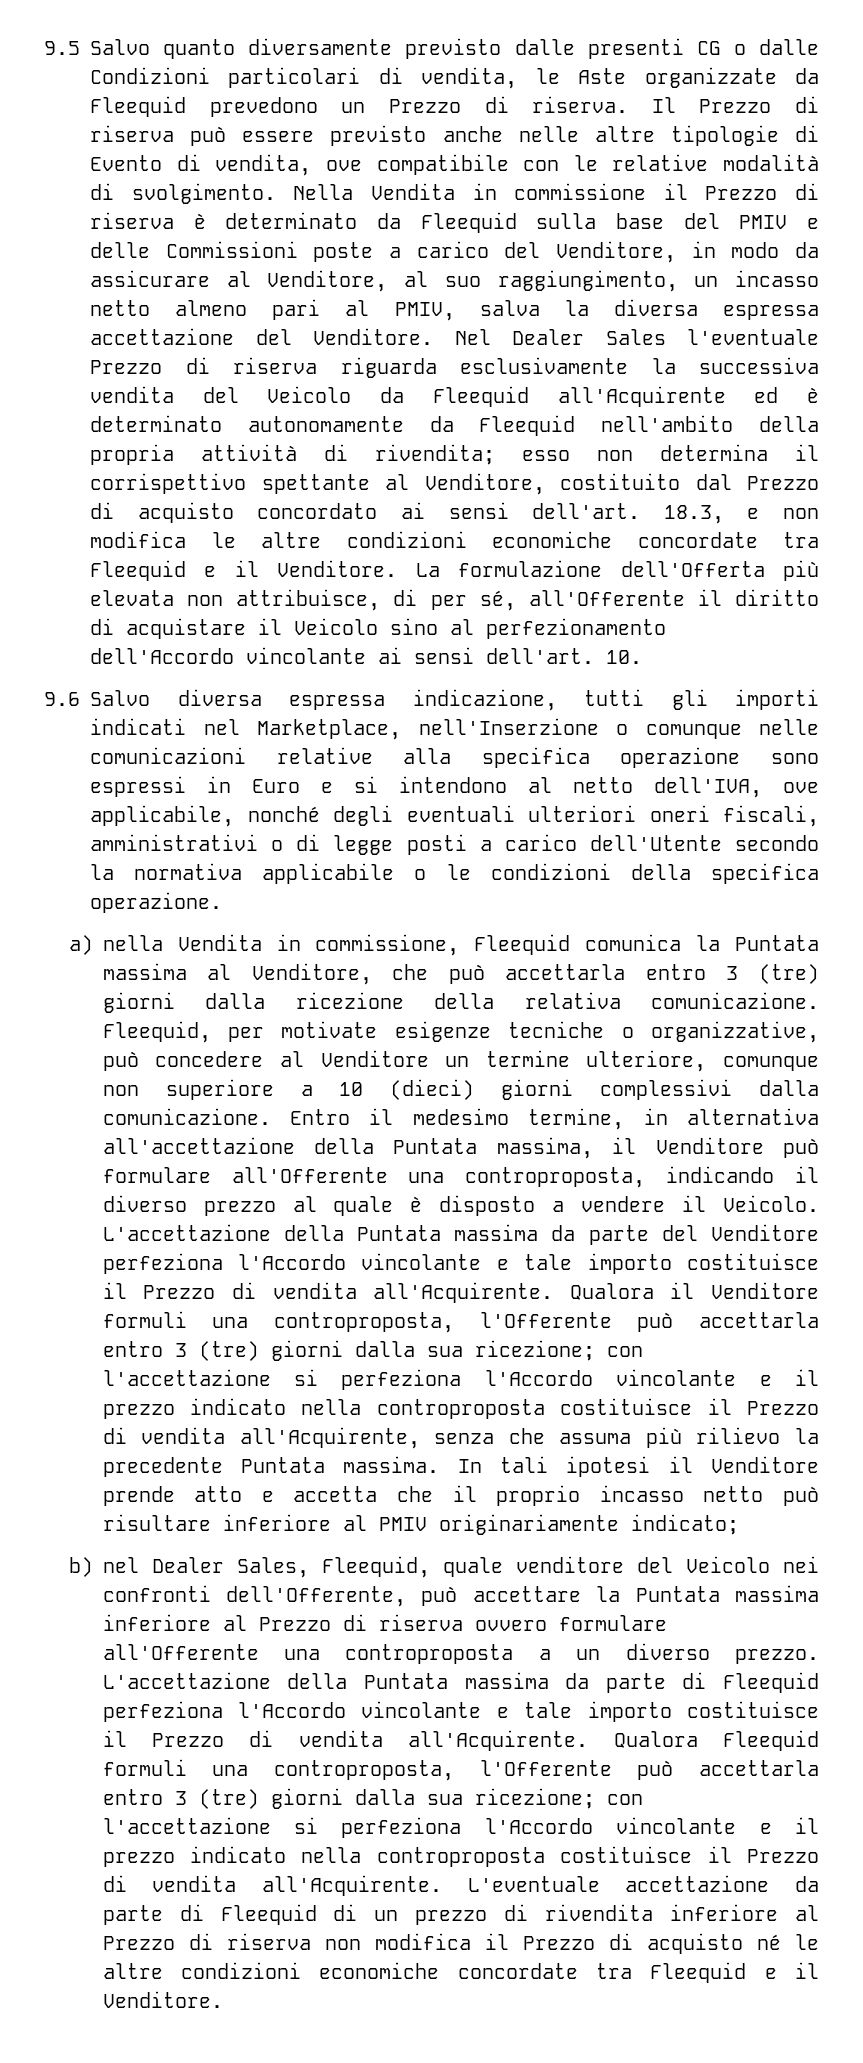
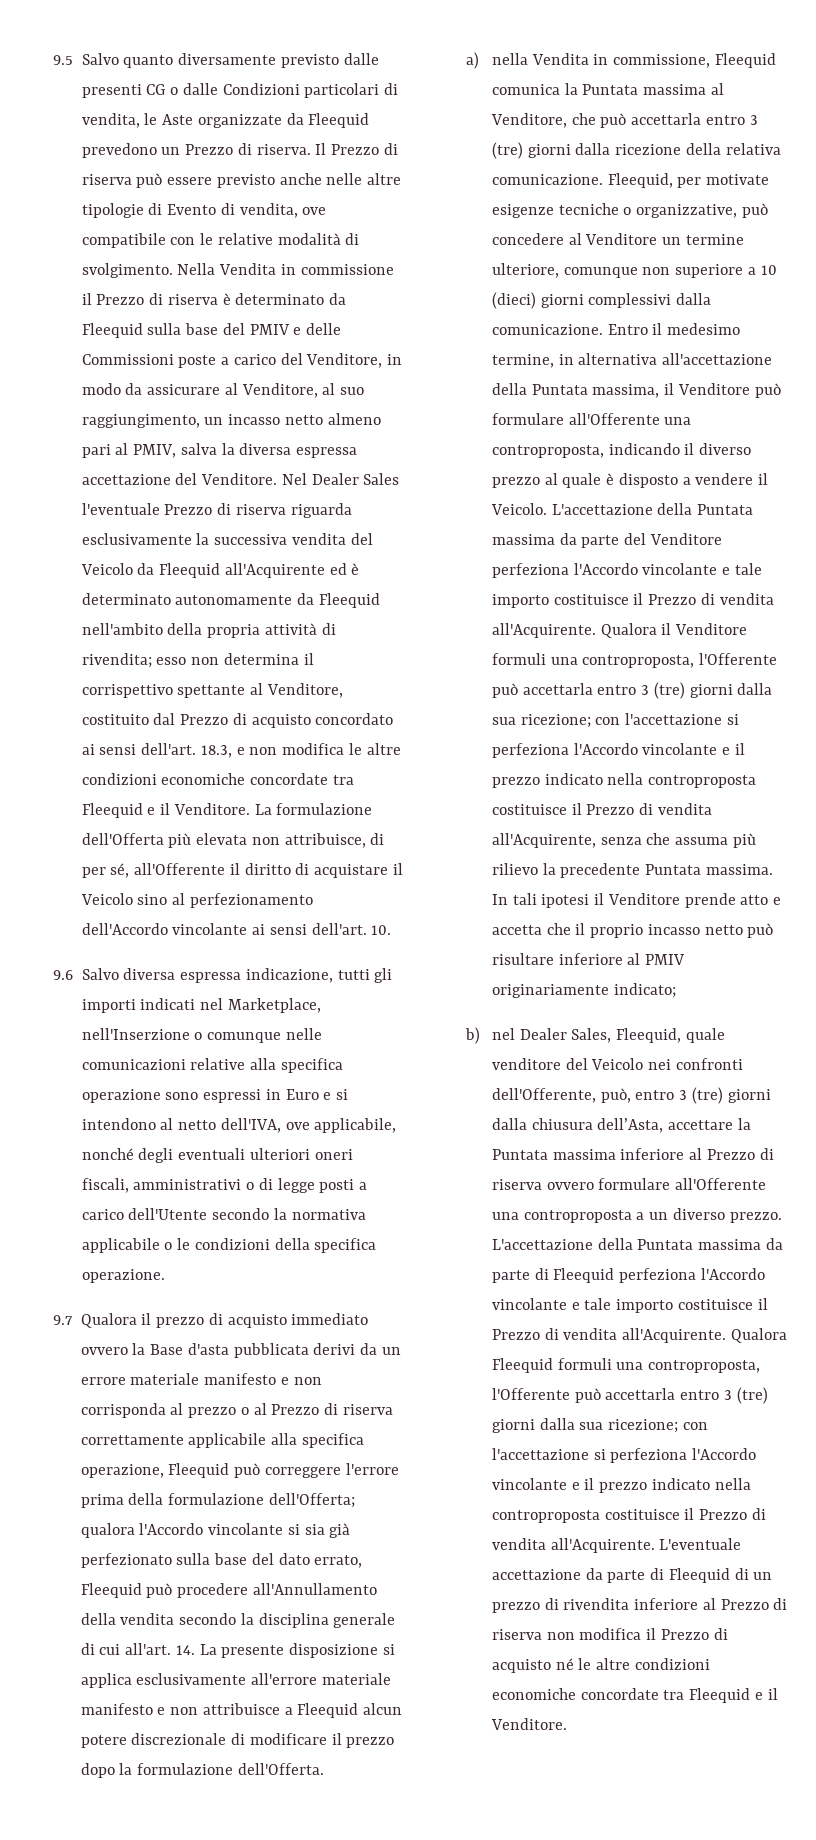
+ 9.7 Qualora il prezzo di acquisto immediato ovvero la Base d'asta pubblicata derivi da un errore materiale manifesto e non corrisponda al prezzo o al Prezzo di riserva correttamente applicabile alla specifica operazione, Fleequid può correggere l'errore prima della formulazione dell'Offerta; qualora l'Accordo vincolante si sia già perfezionato sulla base del dato errato, Fleequid può procedere all'Annullamento della vendita secondo la disciplina generale di cui all'art. 14. La presente disposizione si applica esclusivamente all'errore materiale manifesto e non attribuisce a Fleequid alcun potere discrezionale di modificare il prezzo dopo la formulazione dell'Offerta.
- b) nel Dealer Sales, Fleequid, quale venditore del Veicolo nei confronti dell'Offerente, può accettare la Puntata massima inferiore al Prezzo di riserva ovvero formulare all'Offerente una controproposta a un diverso prezzo.
+ b) nel Dealer Sales, Fleequid, quale venditore del Veicolo nei confronti dell'Offerente, può, entro 3 (tre) giorni dalla chiusura dell’Asta, accettare la Puntata massima inferiore al Prezzo di riserva ovvero formulare all'Offerente una controproposta a un diverso prezzo.

